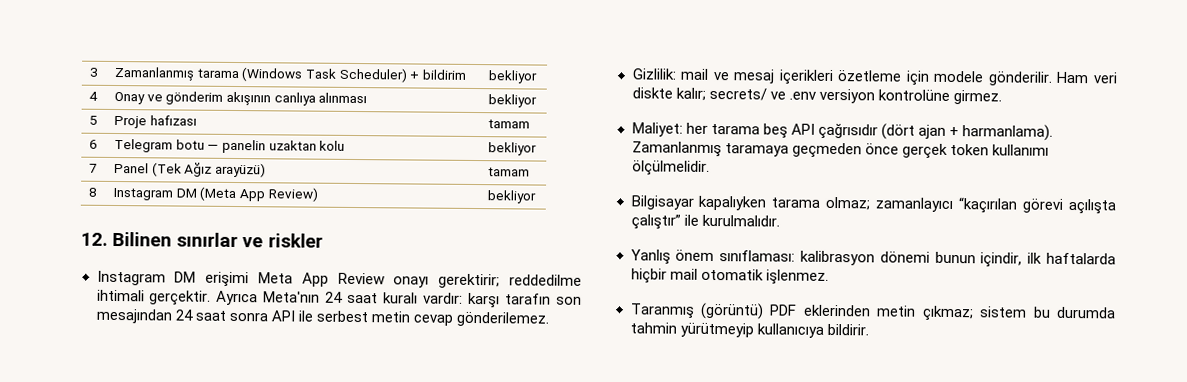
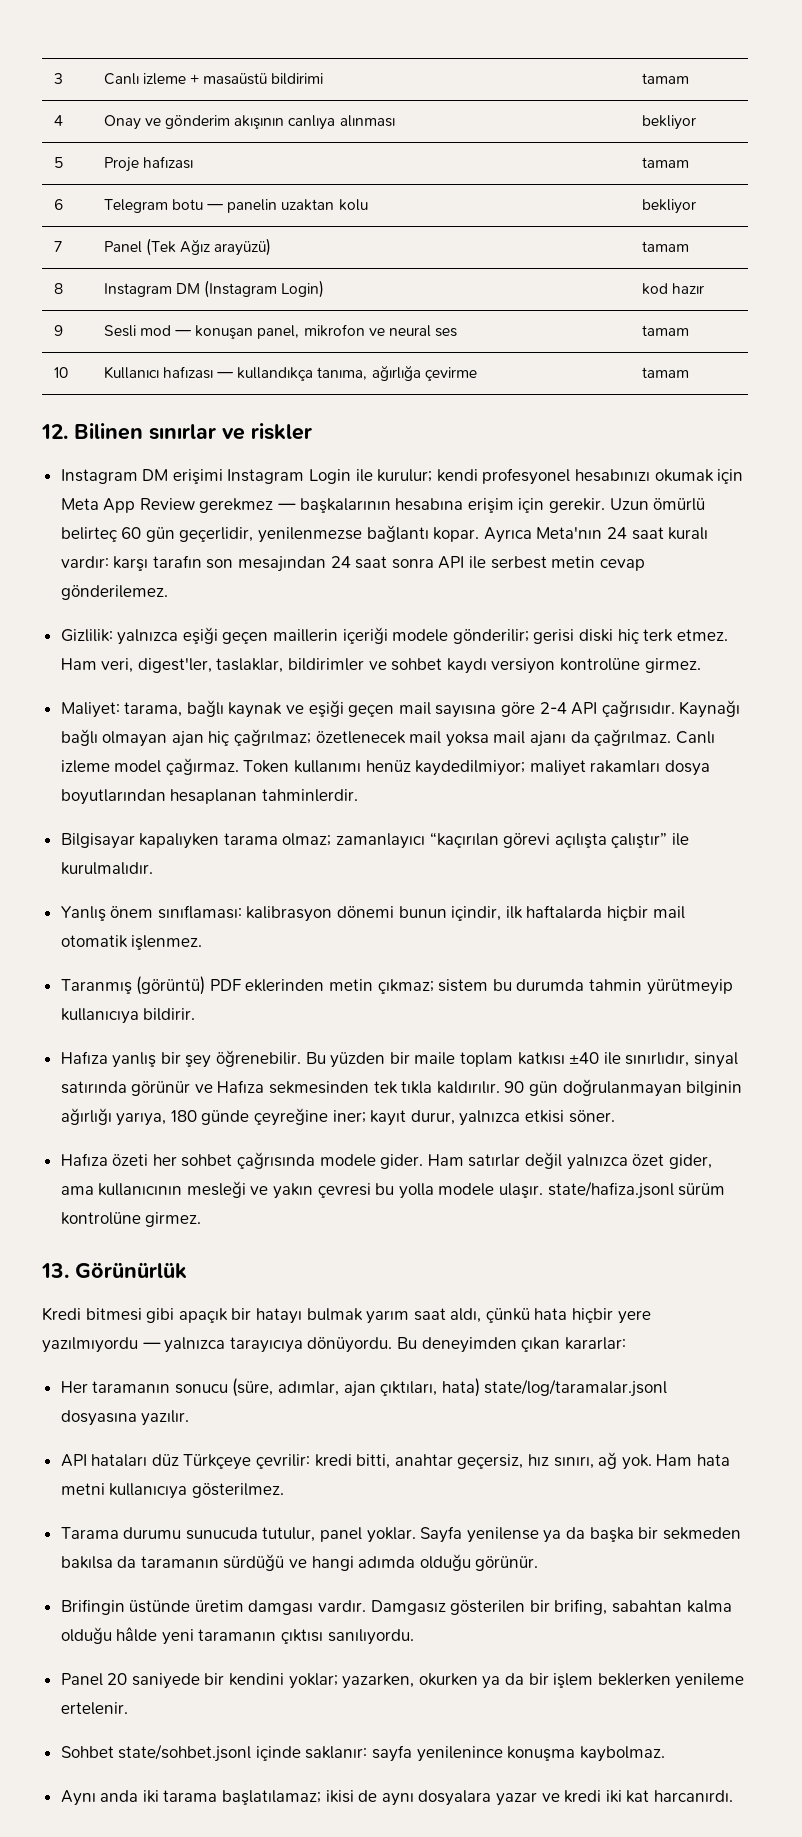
- 3 | Zamanlanmış tarama (Windows Task Scheduler) + bildirim | bekliyor
+ 3 | Canlı izleme + masaüstü bildirimi | tamam
- 8 | Instagram DM (Meta App Review) | bekliyor
+ 8 | Instagram DM (Instagram Login) | kod hazır
+ 9 | Sesli mod — konuşan panel, mikrofon ve neural ses | tamam
+ 10 | Kullanıcı hafızası — kullandıkça tanıma, ağırlığa çevirme | tamam
- Instagram DM erişimi Meta App Review onayı gerektirir; reddedilme ihtimali gerçektir.
+ Instagram DM erişimi Instagram Login ile kurulur; kendi profesyonel hesabınızı okumak için Meta App Review gerekmez — başkalarının hesabına erişim için gerekir. Uzun ömürlü belirteç 60 gün geçerlidir, yenilenmezse bağlantı kopar.
- Gizlilik: mail ve mesaj içerikleri özetleme için modele gönderilir. Ham veri diskte kalır; secrets/ ve .env versiyon kontrolüne girmez.
- Maliyet: her tarama beş API çağrısıdır (dört ajan + harmanlama). Zamanlanmış taramaya geçmeden önce gerçek token kullanımı ölçülmelidir.
+ Gizlilik: yalnızca eşiği geçen maillerin içeriği modele gönderilir; gerisi diski hiç terk etmez. Ham veri, digest'ler, taslaklar, bildirimler ve sohbet kaydı versiyon kontrolüne girmez.
+ Maliyet: tarama, bağlı kaynak ve eşiği geçen mail sayısına göre 2-4 API çağrısıdır. Kaynağı bağlı olmayan ajan hiç çağrılmaz; özetlenecek mail yoksa mail ajanı da çağrılmaz. Canlı izleme model çağırmaz. Token kullanımı henüz kaydedilmiyor; maliyet rakamları dosya boyutlarından hesaplanan tahminlerdir.
+ Hafıza yanlış bir şey öğrenebilir. Bu yüzden bir maile toplam katkısı ±40 ile sınırlıdır, sinyal satırında görünür ve Hafıza sekmesinden tek tıkla kaldırılır. 90 gün doğrulanmayan bilginin ağırlığı yarıya, 180 günde çeyreğine iner; kayıt durur, yalnızca etkisi söner.
+ Hafıza özeti her sohbet çağrısında modele gider. Ham satırlar değil yalnızca özet gider, ama kullanıcının mesleği ve yakın çevresi bu yolla modele ulaşır. state/hafiza.jsonl sürüm kontrolüne girmez.
+ 13. Görünürlük
+ Kredi bitmesi gibi apaçık bir hatayı bulmak yarım saat aldı, çünkü hata hiçbir yere yazılmıyordu — yalnızca tarayıcıya dönüyordu. Bu deneyimden çıkan kararlar:
+ Her taramanın sonucu (süre, adımlar, ajan çıktıları, hata) state/log/taramalar.jsonl dosyasına yazılır.
+ API hataları düz Türkçeye çevrilir: kredi bitti, anahtar geçersiz, hız sınırı, ağ yok. Ham hata metni kullanıcıya gösterilmez.
+ Tarama durumu sunucuda tutulur, panel yoklar. Sayfa yenilense ya da başka bir sekmeden bakılsa da taramanın sürdüğü ve hangi adımda olduğu görünür.
+ Brifingin üstünde üretim damgası vardır. Damgasız gösterilen bir brifing, sabahtan kalma olduğu hâlde yeni taramanın çıktısı sanılıyordu.
+ Panel 20 saniyede bir kendini yoklar; yazarken, okurken ya da bir işlem beklerken yenileme ertelenir.
+ Sohbet state/sohbet.jsonl içinde saklanır: sayfa yenilenince konuşma kaybolmaz.
+ Aynı anda iki tarama başlatılamaz; ikisi de aynı dosyalara yazar ve kredi iki kat harcanırdı.

